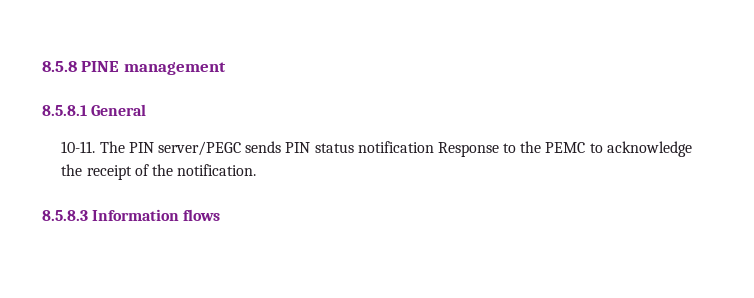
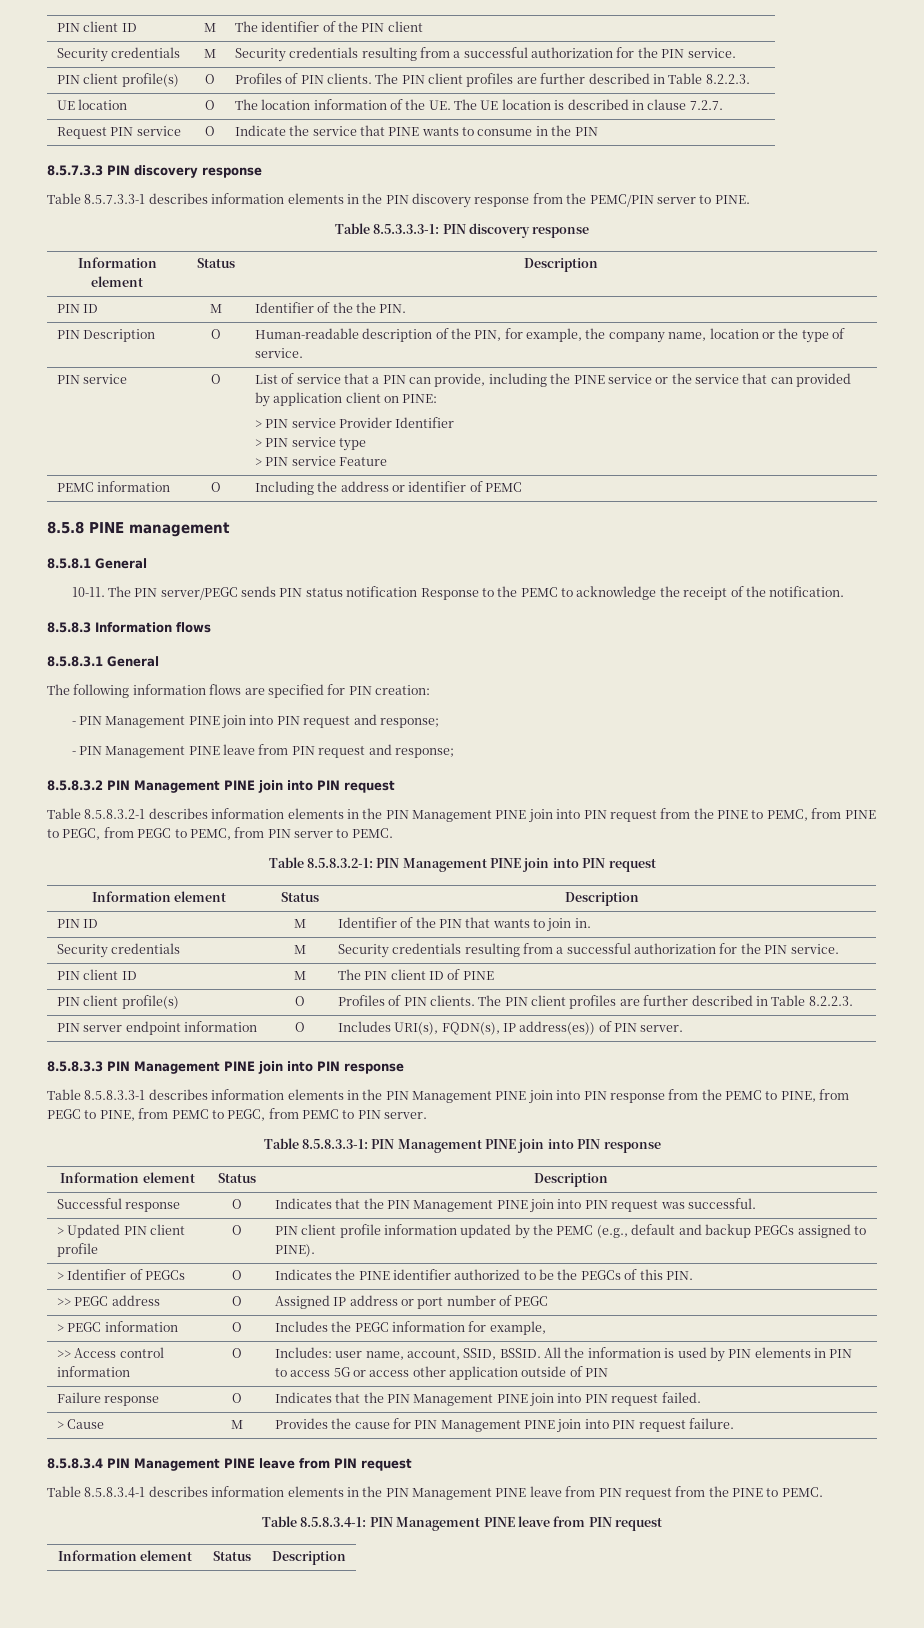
+ PIN client ID | M | The identifier of the PIN client
+ Security credentials | M | Security credentials resulting from a successful authorization for the PIN service.
+ PIN client profile(s) | O | Profiles of PIN clients. The PIN client profiles are further described in Table 8.2.2.3.
+ UE location | O | The location information of the UE. The UE location is described in clause 7.2.7.
+ Request PIN service | O | Indicate the service that PINE wants to consume in the PIN
+ 8.5.7.3.3 PIN discovery response
+ Table 8.5.7.3.3-1 describes information elements in the PIN discovery response from the PEMC/PIN server to PINE.
+ Table 8.5.3.3.3-1: PIN discovery response
+ Information element | Status | Description
+ PIN ID | M | Identifier of the the PIN.
+ PIN Description | O | Human-readable description of the PIN, for example, the company name, location or the type of service.
+ PIN service | O | List of service that a PIN can provide, including the PINE service or the service that can provided by application client on PINE:
+ > PIN service Provider Identifier
+ > PIN service type
+ > PIN service Feature
+ PEMC information | O | Including the address or identifier of PEMC
+ 8.5.8.3.1 General
+ The following information flows are specified for PIN creation:
+ - PIN Management PINE join into PIN request and response;
+ - PIN Management PINE leave from PIN request and response;
+ 8.5.8.3.2 PIN Management PINE join into PIN request
+ Table 8.5.8.3.2-1 describes information elements in the PIN Management PINE join into PIN request from the PINE to PEMC, from PINE to PEGC, from PEGC to PEMC, from PIN server to PEMC.
+ Table 8.5.8.3.2-1: PIN Management PINE join into PIN request
+ Information element | Status | Description
+ PIN ID | M | Identifier of the PIN that wants to join in.
+ Security credentials | M | Security credentials resulting from a successful authorization for the PIN service.
+ PIN client ID | M | The PIN client ID of PINE
+ PIN client profile(s) | O | Profiles of PIN clients. The PIN client profiles are further described in Table 8.2.2.3.
+ PIN server endpoint information | O | Includes URI(s), FQDN(s), IP address(es)) of PIN server.
+ 8.5.8.3.3 PIN Management PINE join into PIN response
+ Table 8.5.8.3.3-1 describes information elements in the PIN Management PINE join into PIN response from the PEMC to PINE, from PEGC to PINE, from PEMC to PEGC, from PEMC to PIN server.
+ Table 8.5.8.3.3-1: PIN Management PINE join into PIN response
+ Information element | Status | Description
+ Successful response | O | Indicates that the PIN Management PINE join into PIN request was successful.
+ > Updated PIN client profile | O | PIN client profile information updated by the PEMC (e.g., default and backup PEGCs assigned to PINE).
+ > Identifier of PEGCs | O | Indicates the PINE identifier authorized to be the PEGCs of this PIN.
+ >> PEGC address | O | Assigned IP address or port number of PEGC
+ > PEGC information | O | Includes the PEGC information for example,
+ >> Access control information | O | Includes: user name, account, SSID, BSSID. All the information is used by PIN elements in PIN to access 5G or access other application outside of PIN
+ Failure response | O | Indicates that the PIN Management PINE join into PIN request failed.
+ > Cause | M | Provides the cause for PIN Management PINE join into PIN request failure.
+ 8.5.8.3.4 PIN Management PINE leave from PIN request
+ Table 8.5.8.3.4-1 describes information elements in the PIN Management PINE leave from PIN request from the PINE to PEMC.
+ Table 8.5.8.3.4-1: PIN Management PINE leave from PIN request
+ Information element | Status | Description

